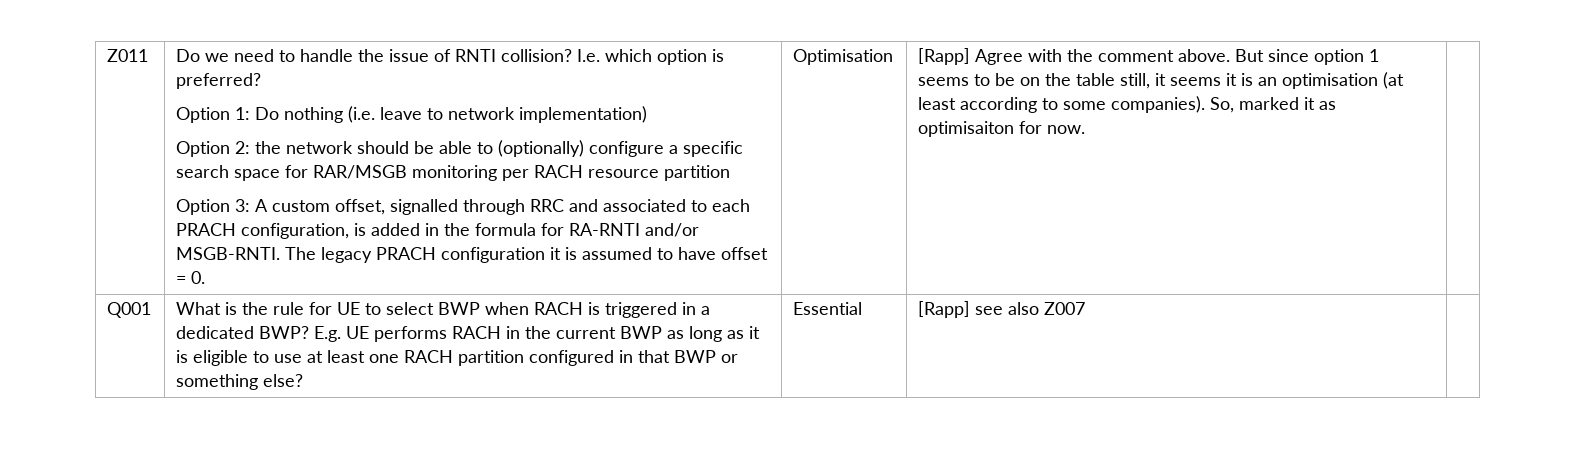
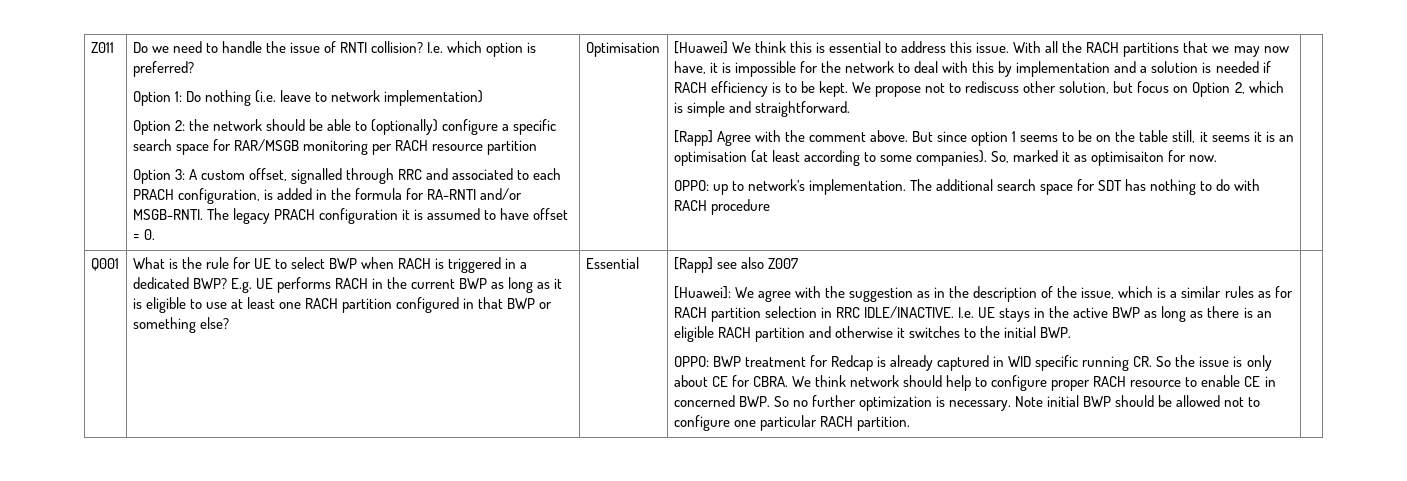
+ [Huawei] We think this is essential to address this issue. With all the RACH partitions that we may now have, it is impossible for the network to deal with this by implementation and a solution is needed if RACH efficiency is to be kept. We propose not to rediscuss other solution, but focus on Option 2, which is simple and straightforward.
+ OPPO: up to network’s implementation. The additional search space for SDT has nothing to do with RACH procedure
+ [Huawei]: We agree with the suggestion as in the description of the issue, which is a similar rules as for RACH partition selection in RRC IDLE/INACTIVE. I.e. UE stays in the active BWP as long as there is an eligible RACH partition and otherwise it switches to the initial BWP.
+ OPPO: BWP treatment for Redcap is already captured in WID specific running CR. So the issue is only about CE for CBRA. We think network should help to configure proper RACH resource to enable CE in concerned BWP. So no further optimization is necessary. Note initial BWP should be allowed not to configure one particular RACH partition.

